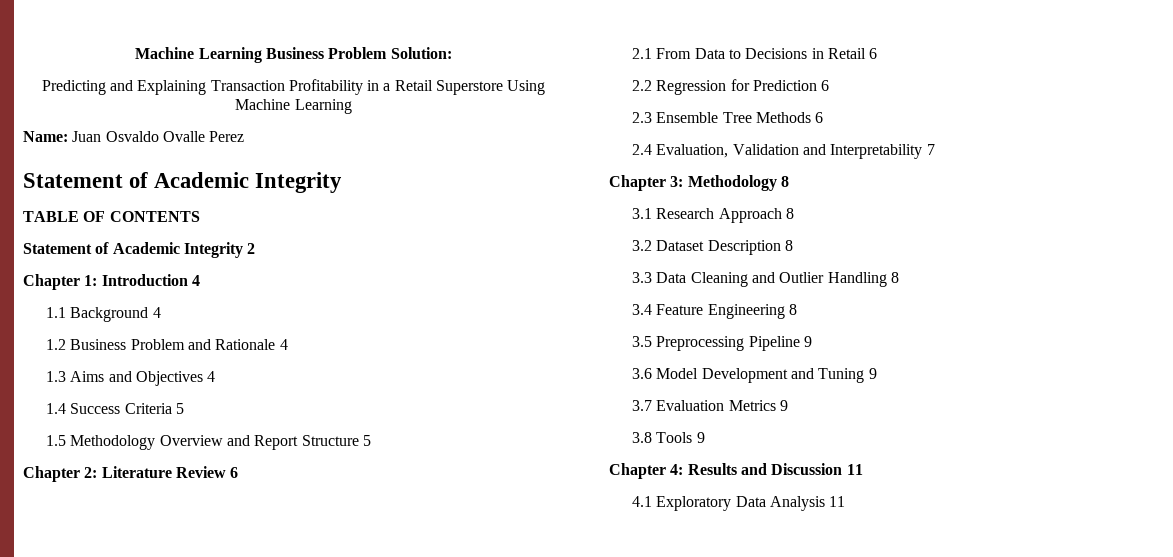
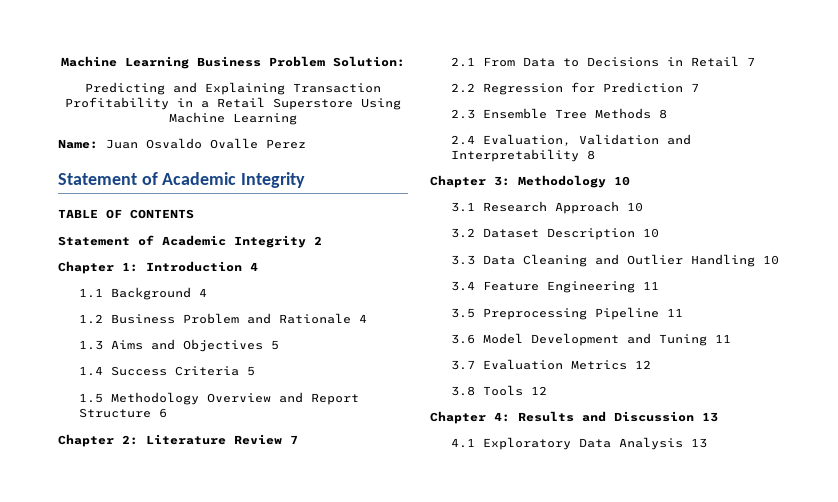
- 1.3 Aims and Objectives 4
+ 1.3 Aims and Objectives 5
- 1.5 Methodology Overview and Report Structure 5
+ 1.5 Methodology Overview and Report Structure 6
- Chapter 2: Literature Review 6
+ Chapter 2: Literature Review 7
- 2.1 From Data to Decisions in Retail 6
+ 2.1 From Data to Decisions in Retail 7
- 2.2 Regression for Prediction 6
+ 2.2 Regression for Prediction 7
- 2.3 Ensemble Tree Methods 6
+ 2.3 Ensemble Tree Methods 8
- 2.4 Evaluation, Validation and Interpretability 7
+ 2.4 Evaluation, Validation and Interpretability 8
- Chapter 3: Methodology 8
+ Chapter 3: Methodology 10
- 3.1 Research Approach 8
+ 3.1 Research Approach 10
- 3.2 Dataset Description 8
+ 3.2 Dataset Description 10
- 3.3 Data Cleaning and Outlier Handling 8
+ 3.3 Data Cleaning and Outlier Handling 10
- 3.4 Feature Engineering 8
+ 3.4 Feature Engineering 11
- 3.5 Preprocessing Pipeline 9
+ 3.5 Preprocessing Pipeline 11
- 3.6 Model Development and Tuning 9
+ 3.6 Model Development and Tuning 11
- 3.7 Evaluation Metrics 9
+ 3.7 Evaluation Metrics 12
- 3.8 Tools 9
+ 3.8 Tools 12
- Chapter 4: Results and Discussion 11
+ Chapter 4: Results and Discussion 13
- 4.1 Exploratory Data Analysis 11
+ 4.1 Exploratory Data Analysis 13

